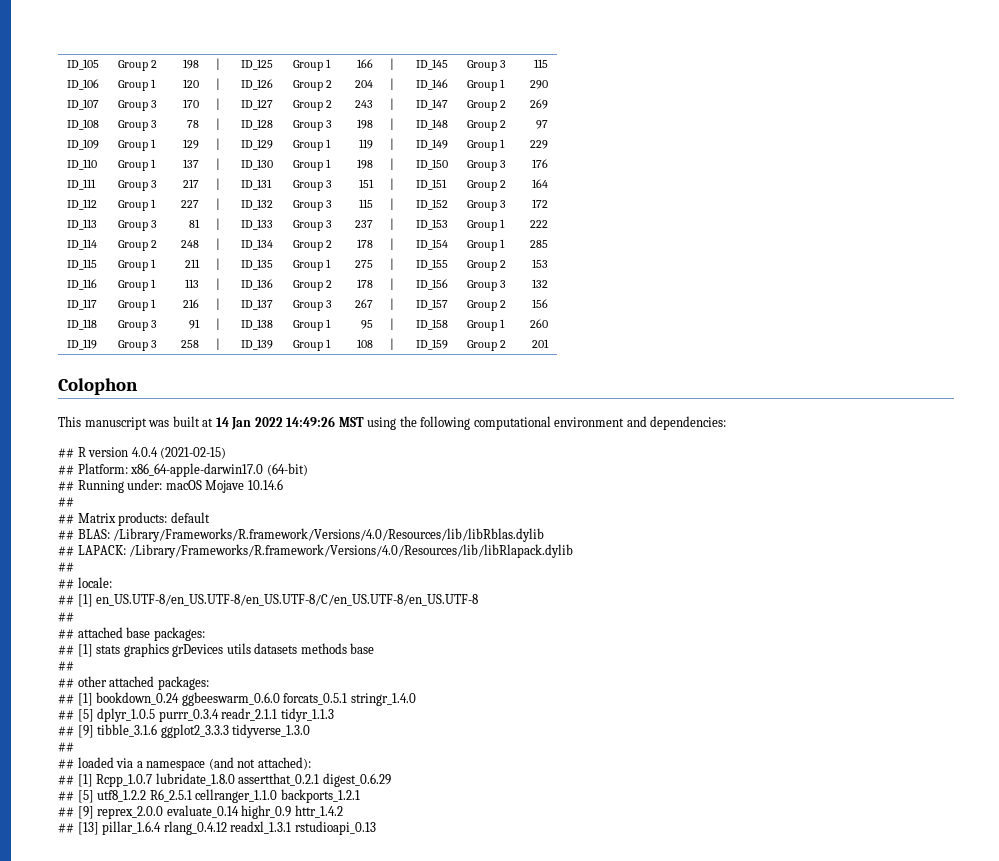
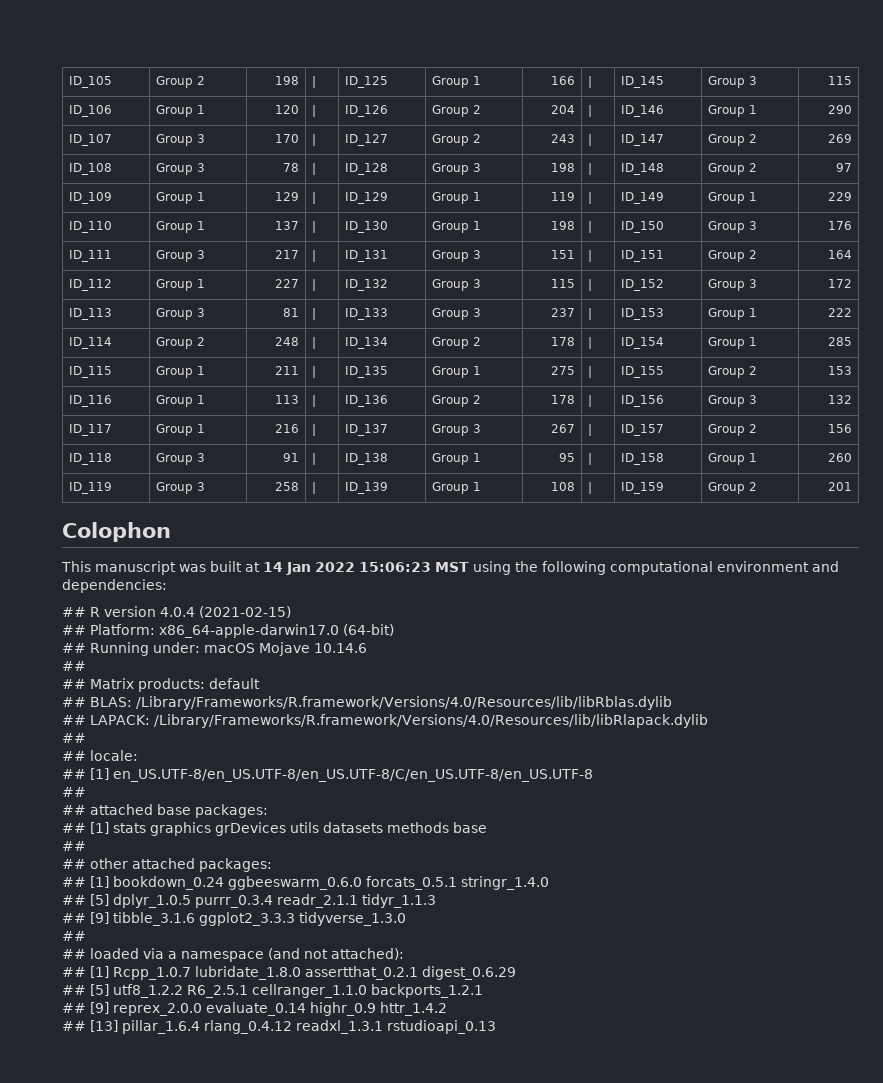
- This manuscript was built at 14 Jan 2022 14:49:26 MST using the following computational environment and dependencies:
+ This manuscript was built at 14 Jan 2022 15:06:23 MST using the following computational environment and dependencies:

